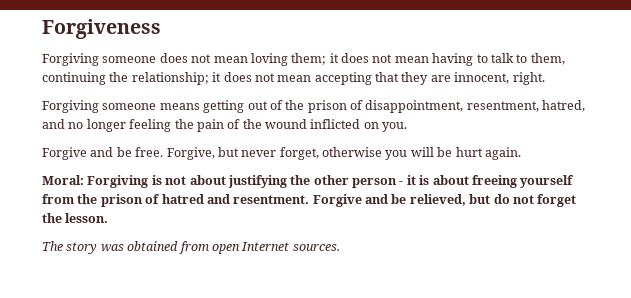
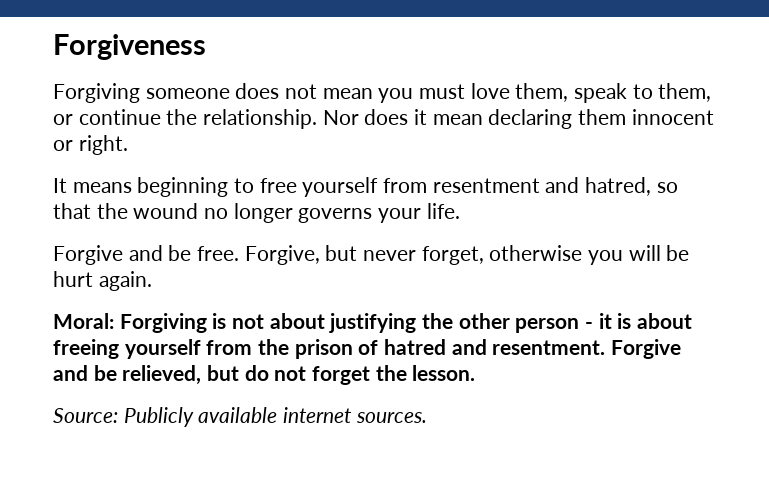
- Forgiving someone does not mean loving them; it does not mean having to talk to them, continuing the relationship; it does not mean accepting that they are innocent, right.
- Forgiving someone means getting out of the prison of disappointment, resentment, hatred, and no longer feeling the pain of the wound inflicted on you.
+ Forgiving someone does not mean you must love them, speak to them, or continue the relationship. Nor does it mean declaring them innocent or right.
+ It means beginning to free yourself from resentment and hatred, so that the wound no longer governs your life.
- The story was obtained from open Internet sources.
+ Source: Publicly available internet sources.

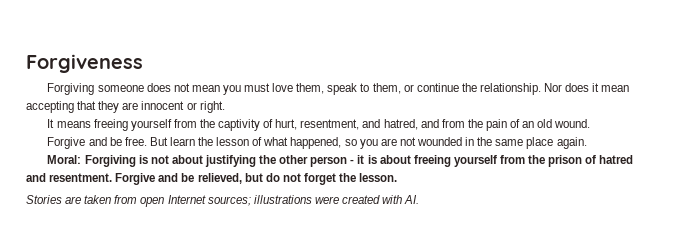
- Nor does it mean declaring them innocent or right.
+ Nor does it mean accepting that they are innocent or right.
- It means beginning to free yourself from resentment and hatred, so that the wound no longer governs your life.
- Forgive and be free. Forgive, but never forget, otherwise you will be hurt again.
+ It means freeing yourself from the captivity of hurt, resentment, and hatred, and from the pain of an old wound.
+ Forgive and be free. But learn the lesson of what happened, so you are not wounded in the same place again.
- Source: Publicly available internet sources.
+ Stories are taken from open Internet sources; illustrations were created with AI.

